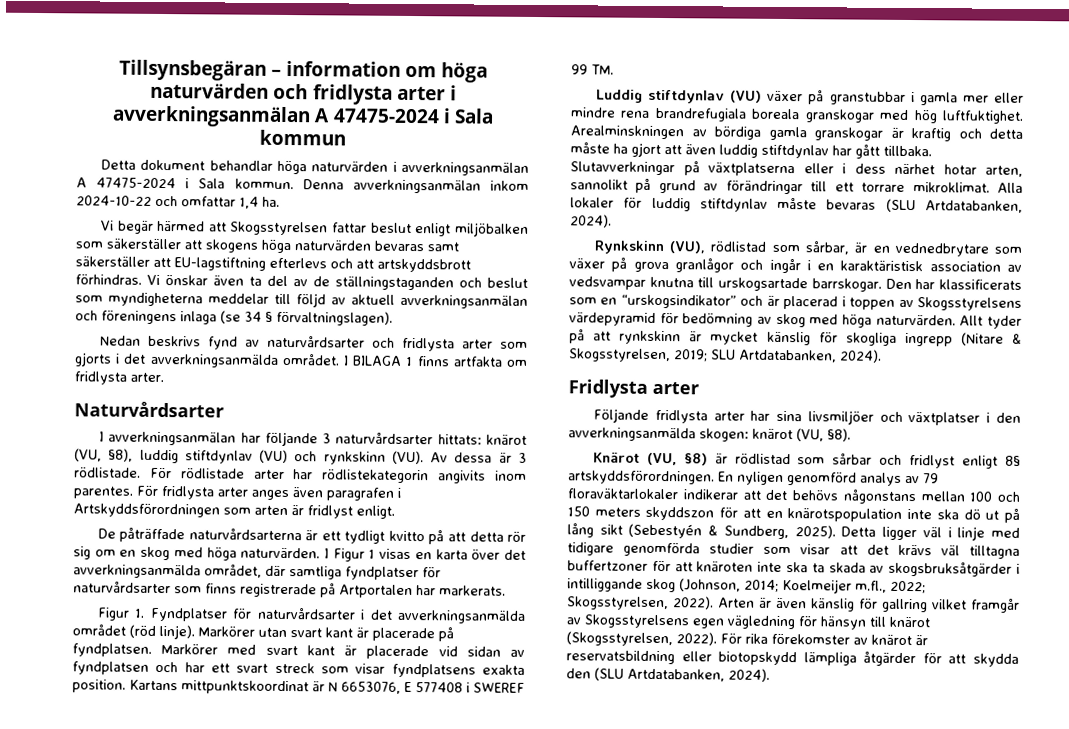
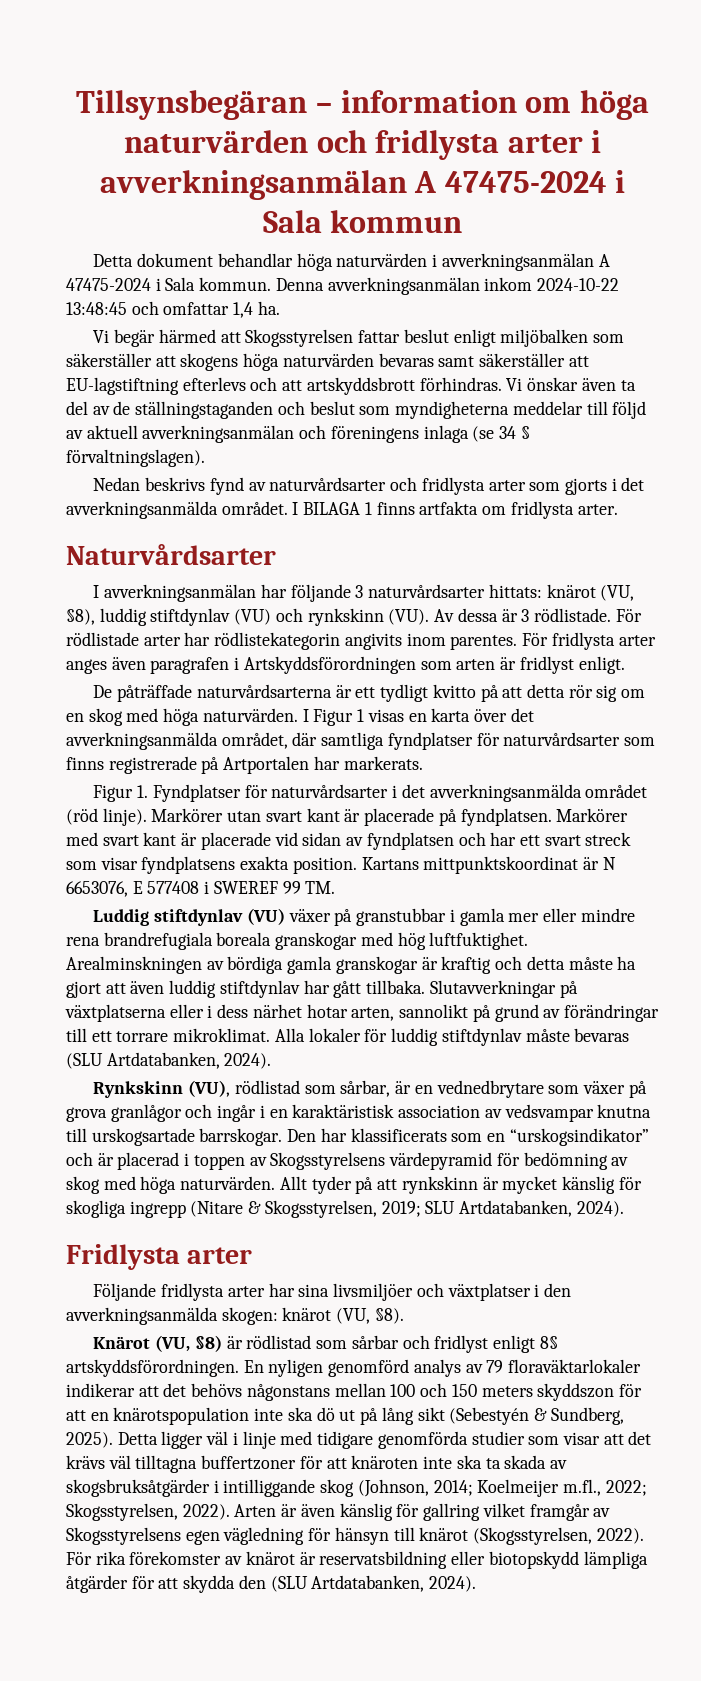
- Denna avverkningsanmälan inkom 2024-10-22 och omfattar 1,4 ha.
+ Denna avverkningsanmälan inkom 2024-10-22 13:48:45 och omfattar 1,4 ha.

